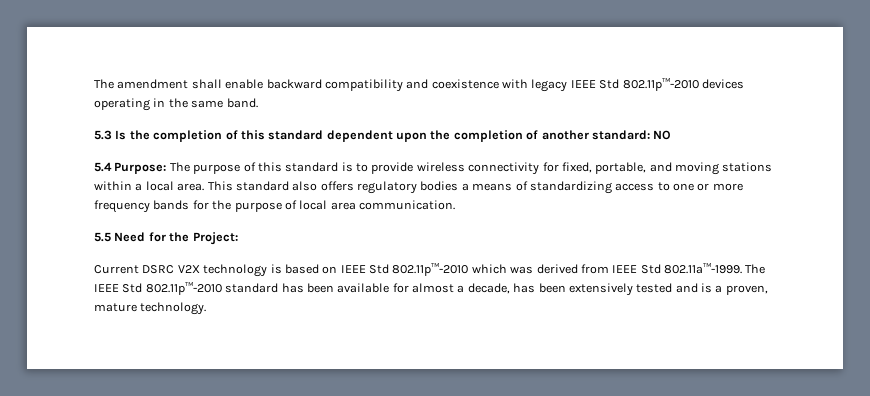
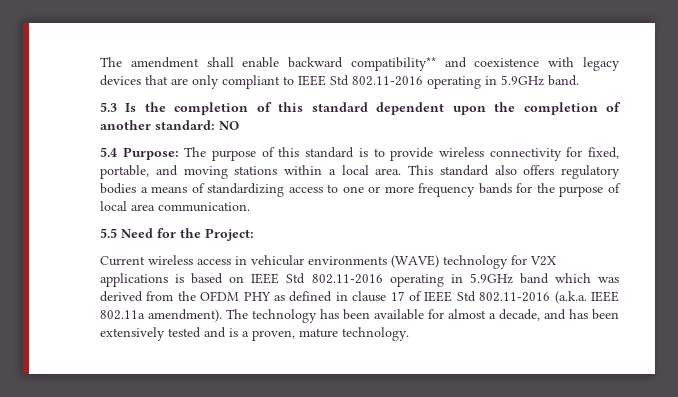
- The amendment shall enable backward compatibility and coexistence with legacy IEEE Std 802.11p™-2010 devices operating in the same band.
+ The amendment shall enable backward compatibility** and coexistence with legacy devices that are only compliant to IEEE Std 802.11-2016 operating in 5.9GHz band.
- Current DSRC V2X technology is based on IEEE Std 802.11p™-2010 which was derived from IEEE Std 802.11a™-1999. The IEEE Std 802.11p™-2010 standard has been available for almost a decade, has been extensively tested and is a proven, mature technology.
+ Current wireless access in vehicular environments (WAVE) technology for V2X applications is based on IEEE Std 802.11-2016 operating in 5.9GHz band which was derived from the OFDM PHY as defined in clause 17 of IEEE Std 802.11-2016 (a.k.a. IEEE 802.11a amendment). The technology has been available for almost a decade, and has been extensively tested and is a proven, mature technology.

